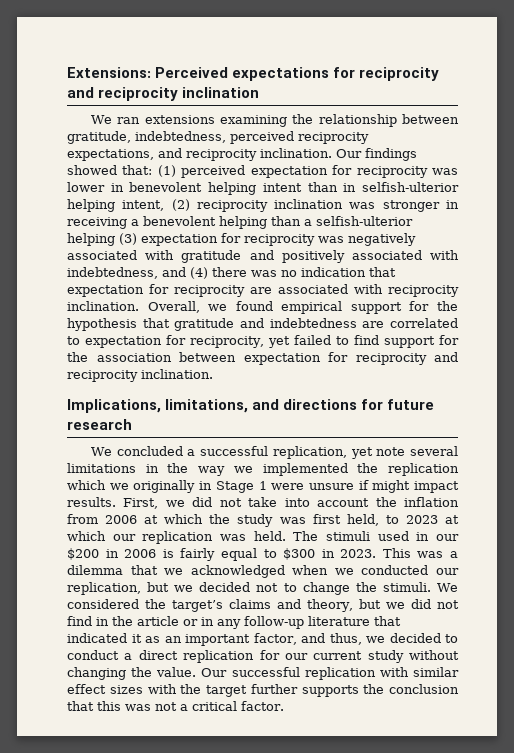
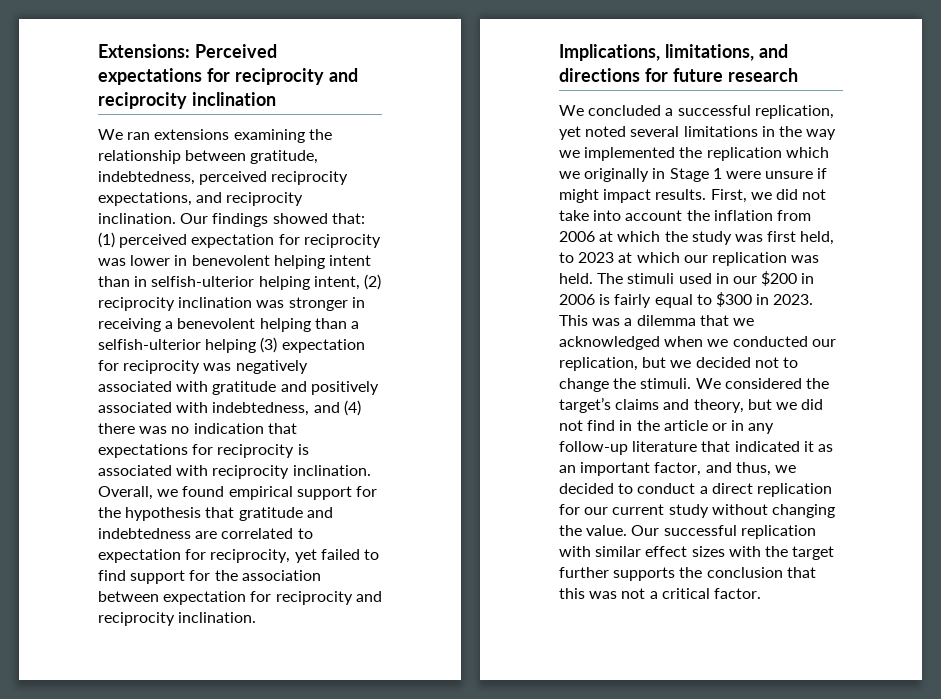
- Our findings showed that: (1) perceived expectation for reciprocity was lower in benevolent helping intent than in selfish-ulterior helping intent, (2) reciprocity inclination was stronger in receiving a benevolent helping than a selfish-ulterior helping (3) expectation for reciprocity was negatively associated with gratitude and positively associated with indebtedness, and (4) there was no indication that expectation for reciprocity are associated with reciprocity inclination.
+ Our findings showed that: (1) perceived expectation for reciprocity was lower in benevolent helping intent than in selfish-ulterior helping intent, (2) reciprocity inclination was stronger in receiving a benevolent helping than a selfish-ulterior helping (3) expectation for reciprocity was negatively associated with gratitude and positively associated with indebtedness, and (4) there was no indication that expectations for reciprocity is associated with reciprocity inclination.
- We concluded a successful replication, yet note several limitations in the way we implemented the replication which we originally in Stage 1 were unsure if might impact results.
+ We concluded a successful replication, yet noted several limitations in the way we implemented the replication which we originally in Stage 1 were unsure if might impact results.

